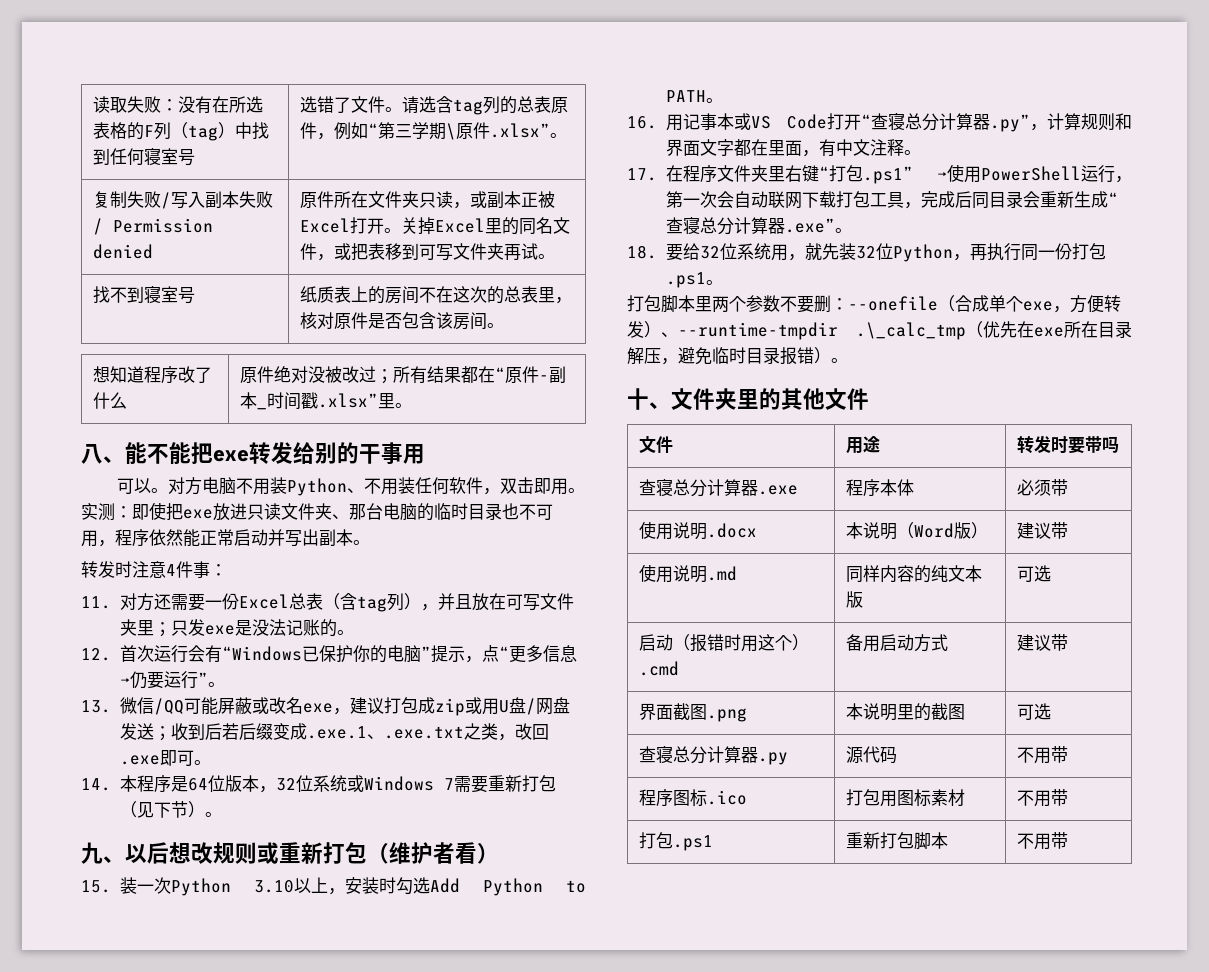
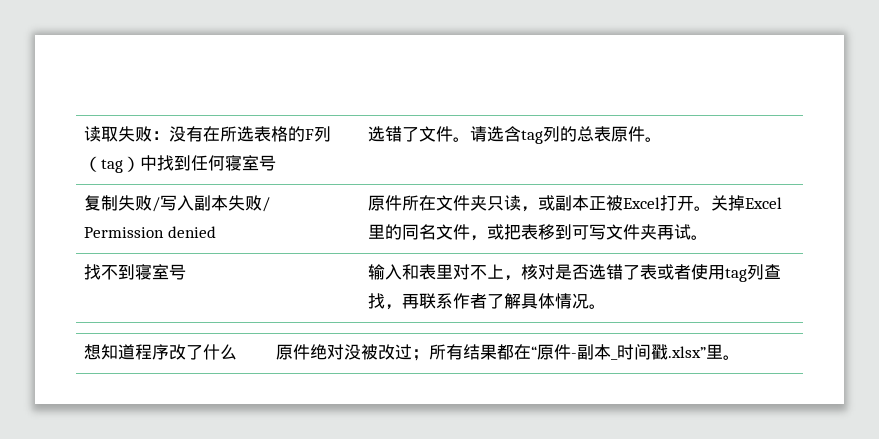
- 读取失败：没有在所选表格的F列（tag）中找到任何寝室号 | 选错了文件。请选含tag列的总表原件，例如“第三学期\原件.xlsx”。
+ 读取失败：没有在所选表格的F列（tag）中找到任何寝室号 | 选错了文件。请选含tag列的总表原件。
- 找不到寝室号 | 纸质表上的房间不在这次的总表里，核对原件是否包含该房间。
+ 找不到寝室号 | 输入和表里对不上，核对是否选错了表或者使用tag列查找，再联系作者了解具体情况。
- 八、能不能把exe转发给别的干事用
- 可以。对方电脑不用装Python、不用装任何软件，双击即用。实测：即使把exe放进只读文件夹、那台电脑的临时目录也不可用，程序依然能正常启动并写出副本。
- 转发时注意4件事：
- 11.对方还需要一份Excel总表（含tag列），并且放在可写文件夹里；只发exe是没法记账的。
- 12.首次运行会有“Windows已保护你的电脑”提示，点“更多信息→仍要运行”。
- 13.微信/QQ可能屏蔽或改名exe，建议打包成zip或用U盘/网盘发送；收到后若后缀变成.exe.1、.exe.txt之类，改回.exe即可。
- 14.本程序是64位版本，32位系统或Windows 7需要重新打包（见下节）。
- 九、以后想改规则或重新打包（维护者看）
- 15.装一次Python 3.10以上，安装时勾选Add Python to PATH。
- 16.用记事本或VS Code打开“查寝总分计算器.py”，计算规则和界面文字都在里面，有中文注释。
- 17.在程序文件夹里右键“打包.ps1” →使用PowerShell运行，第一次会自动联网下载打包工具，完成后同目录会重新生成“查寝总分计算器.exe”。
- 18.要给32位系统用，就先装32位Python，再执行同一份打包.ps1。
- 打包脚本里两个参数不要删：--onefile（合成单个exe，方便转发）、--runtime-tmpdir .\_calc_tmp（优先在exe所在目录解压，避免临时目录报错）。
- 十、文件夹里的其他文件
- 文件 | 用途 | 转发时要带吗
- 查寝总分计算器.exe | 程序本体 | 必须带
- 使用说明.docx | 本说明（Word版） | 建议带
- 使用说明.md | 同样内容的纯文本版 | 可选
- 启动（报错时用这个）.cmd | 备用启动方式 | 建议带
- 界面截图.png | 本说明里的截图 | 可选
- 查寝总分计算器.py | 源代码 | 不用带
- 程序图标.ico | 打包用图标素材 | 不用带
- 打包.ps1 | 重新打包脚本 | 不用带

